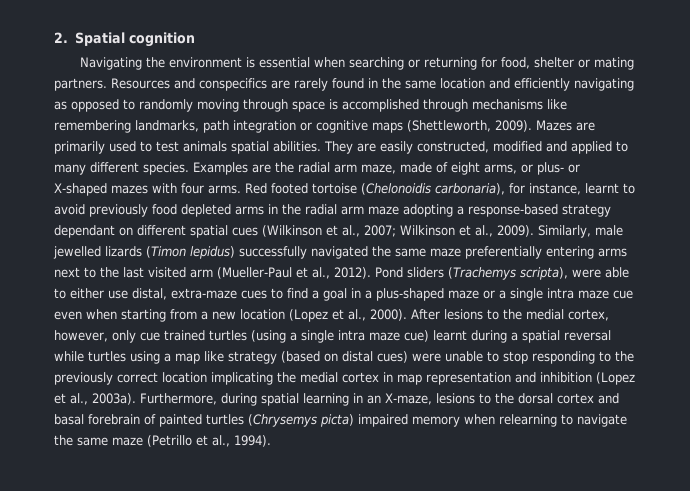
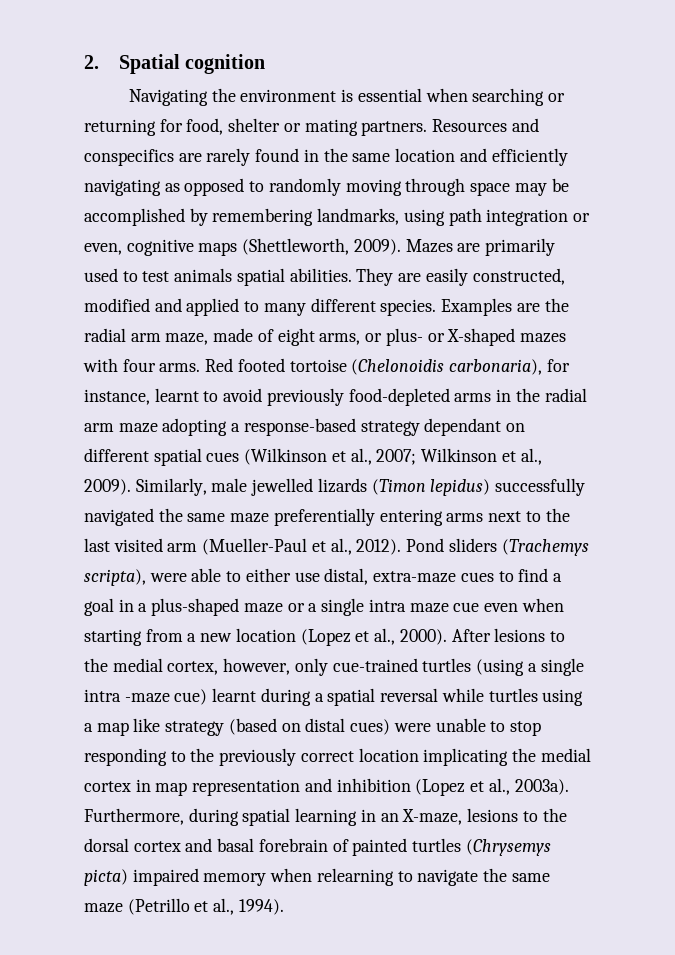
- Resources and conspecifics are rarely found in the same location and efficiently navigating as opposed to randomly moving through space is accomplished through mechanisms like remembering landmarks, path integration or cognitive maps (Shettleworth, 2009).
+ Resources and conspecifics are rarely found in the same location and efficiently navigating as opposed to randomly moving through space may be accomplished by remembering landmarks, using path integration or even, cognitive maps (Shettleworth, 2009).
- Red footed tortoise (Chelonoidis carbonaria), for instance, learnt to avoid previously food depleted arms in the radial arm maze adopting a response-based strategy dependant on different spatial cues (Wilkinson et al., 2007; Wilkinson et al., 2009).
+ Red footed tortoise (Chelonoidis carbonaria), for instance, learnt to avoid previously food-depleted arms in the radial arm maze adopting a response-based strategy dependant on different spatial cues (Wilkinson et al., 2007; Wilkinson et al., 2009).
- After lesions to the medial cortex, however, only cue trained turtles (using a single intra maze cue) learnt during a spatial reversal while turtles using a map like strategy (based on distal cues) were unable to stop responding to the previously correct location implicating the medial cortex in map representation and inhibition (Lopez et al., 2003a).
+ After lesions to the medial cortex, however, only cue-trained turtles (using a single intra -maze cue) learnt during a spatial reversal while turtles using a map like strategy (based on distal cues) were unable to stop responding to the previously correct location implicating the medial cortex in map representation and inhibition (Lopez et al., 2003a).

